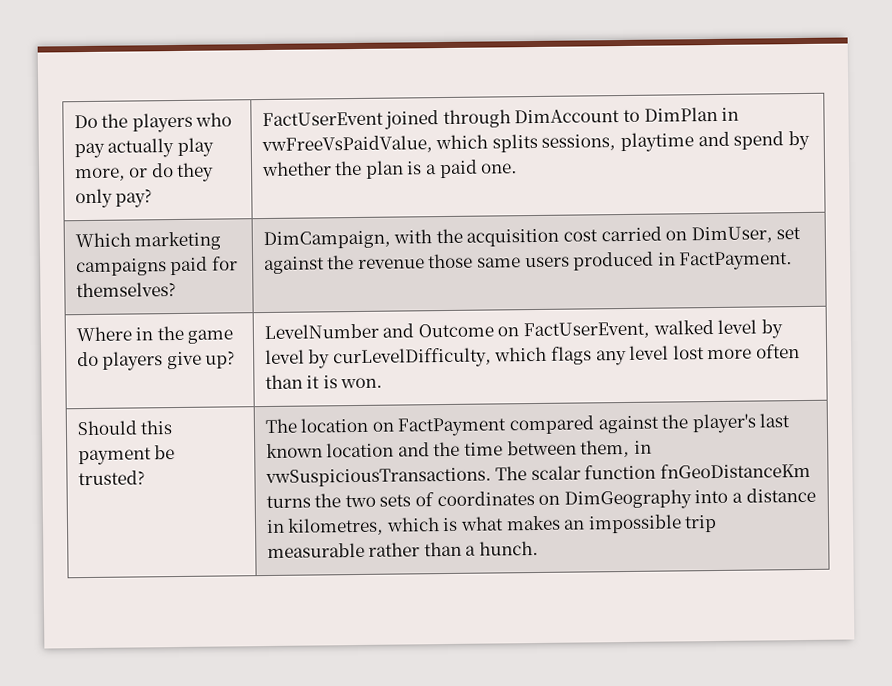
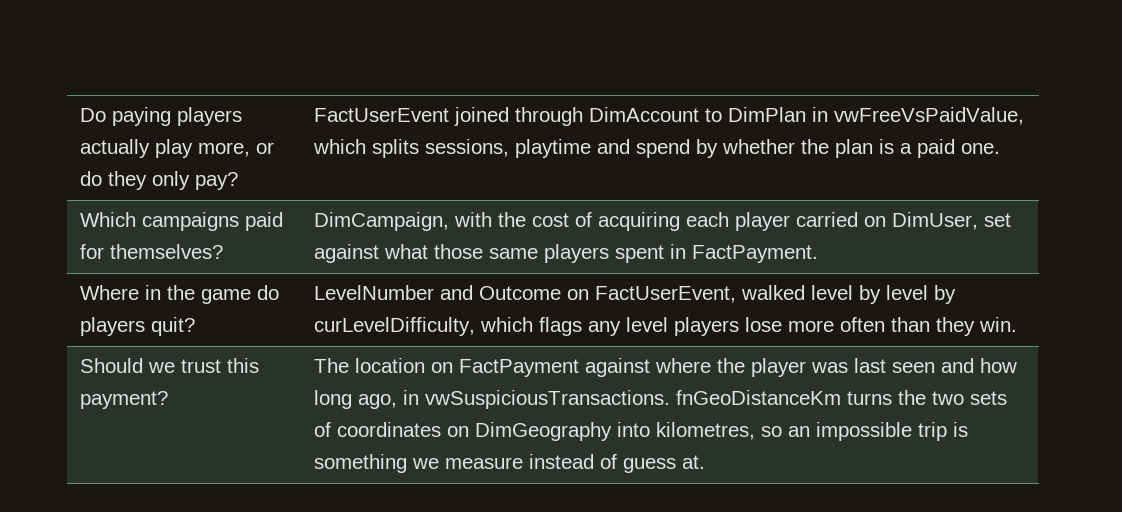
- Do the players who pay actually play more, or do they only pay? | FactUserEvent joined through DimAccount to DimPlan in vwFreeVsPaidValue, which splits sessions, playtime and spend by whether the plan is a paid one.
+ Do paying players actually play more, or do they only pay? | FactUserEvent joined through DimAccount to DimPlan in vwFreeVsPaidValue, which splits sessions, playtime and spend by whether the plan is a paid one.
- Which marketing campaigns paid for themselves? | DimCampaign, with the acquisition cost carried on DimUser, set against the revenue those same users produced in FactPayment.
+ Which campaigns paid for themselves? | DimCampaign, with the cost of acquiring each player carried on DimUser, set against what those same players spent in FactPayment.
- Where in the game do players give up? | LevelNumber and Outcome on FactUserEvent, walked level by level by curLevelDifficulty, which flags any level lost more often than it is won.
- Should this payment be trusted? | The location on FactPayment compared against the player's last known location and the time between them, in vwSuspiciousTransactions. The scalar function fnGeoDistanceKm turns the two sets of coordinates on DimGeography into a distance in kilometres, which is what makes an impossible trip measurable rather than a hunch.
+ Where in the game do players quit? | LevelNumber and Outcome on FactUserEvent, walked level by level by curLevelDifficulty, which flags any level players lose more often than they win.
+ Should we trust this payment? | The location on FactPayment against where the player was last seen and how long ago, in vwSuspiciousTransactions. fnGeoDistanceKm turns the two sets of coordinates on DimGeography into kilometres, so an impossible trip is something we measure instead of guess at.

